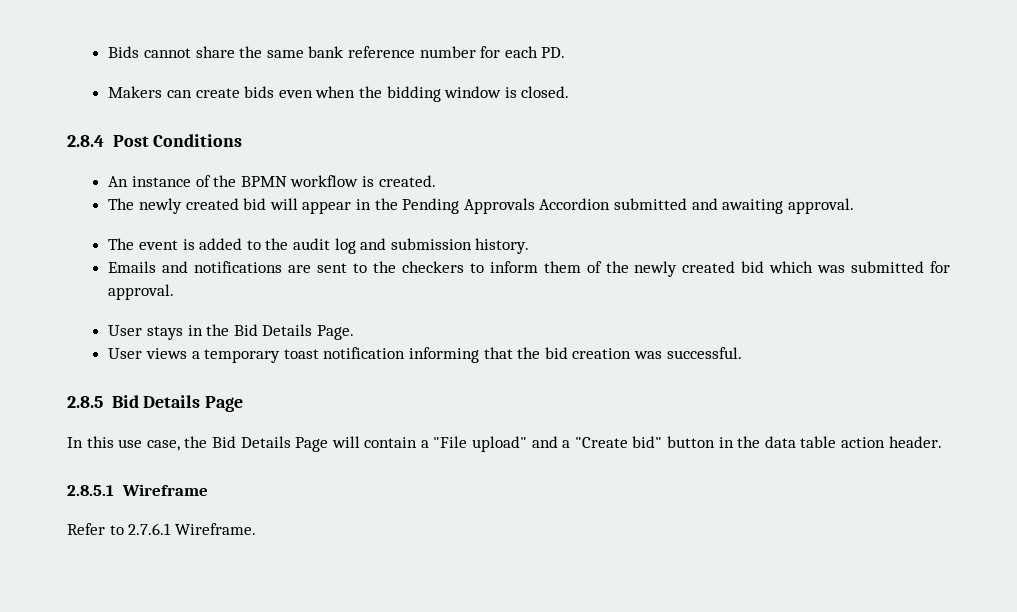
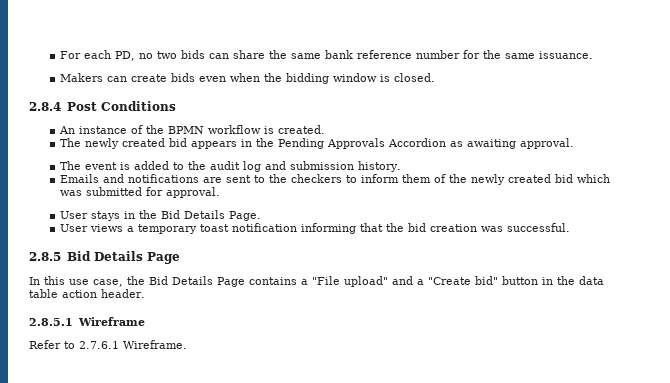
- Bids cannot share the same bank reference number for each PD.
+ For each PD, no two bids can share the same bank reference number for the same issuance.
- The newly created bid will appear in the Pending Approvals Accordion submitted and awaiting approval.
+ The newly created bid appears in the Pending Approvals Accordion as awaiting approval.
- In this use case, the Bid Details Page will contain a "File upload" and a "Create bid" button in the data table action header.
+ In this use case, the Bid Details Page contains a "File upload" and a "Create bid" button in the data table action header.

